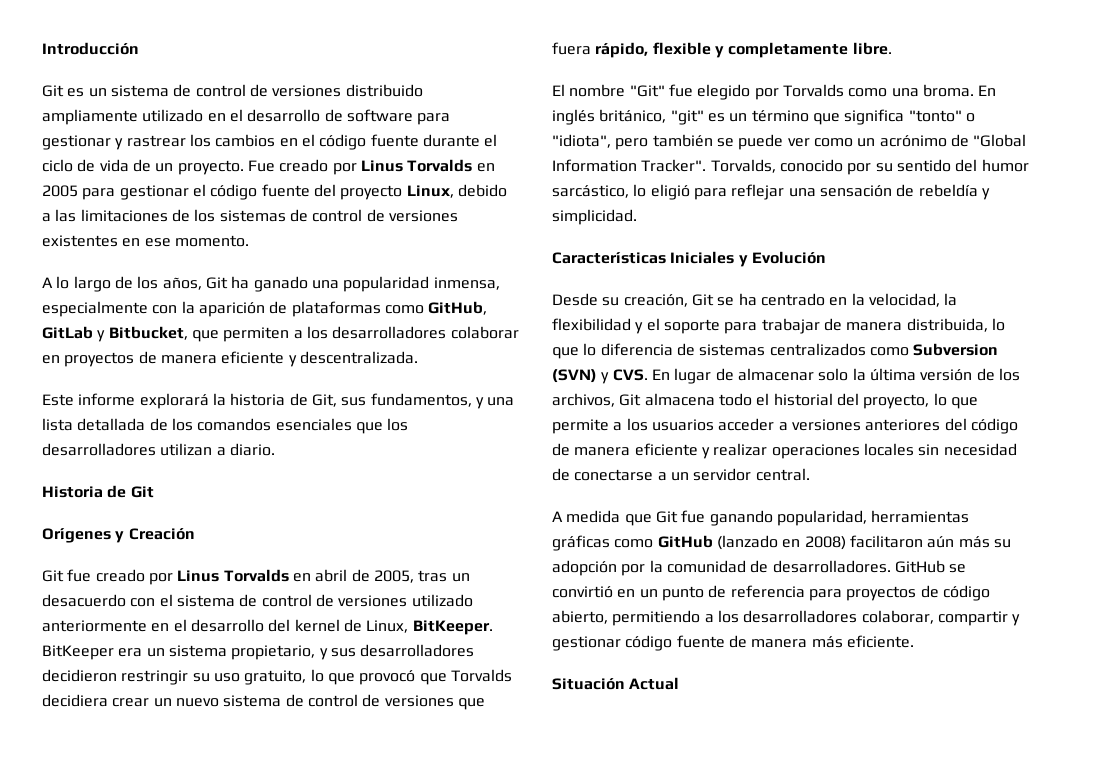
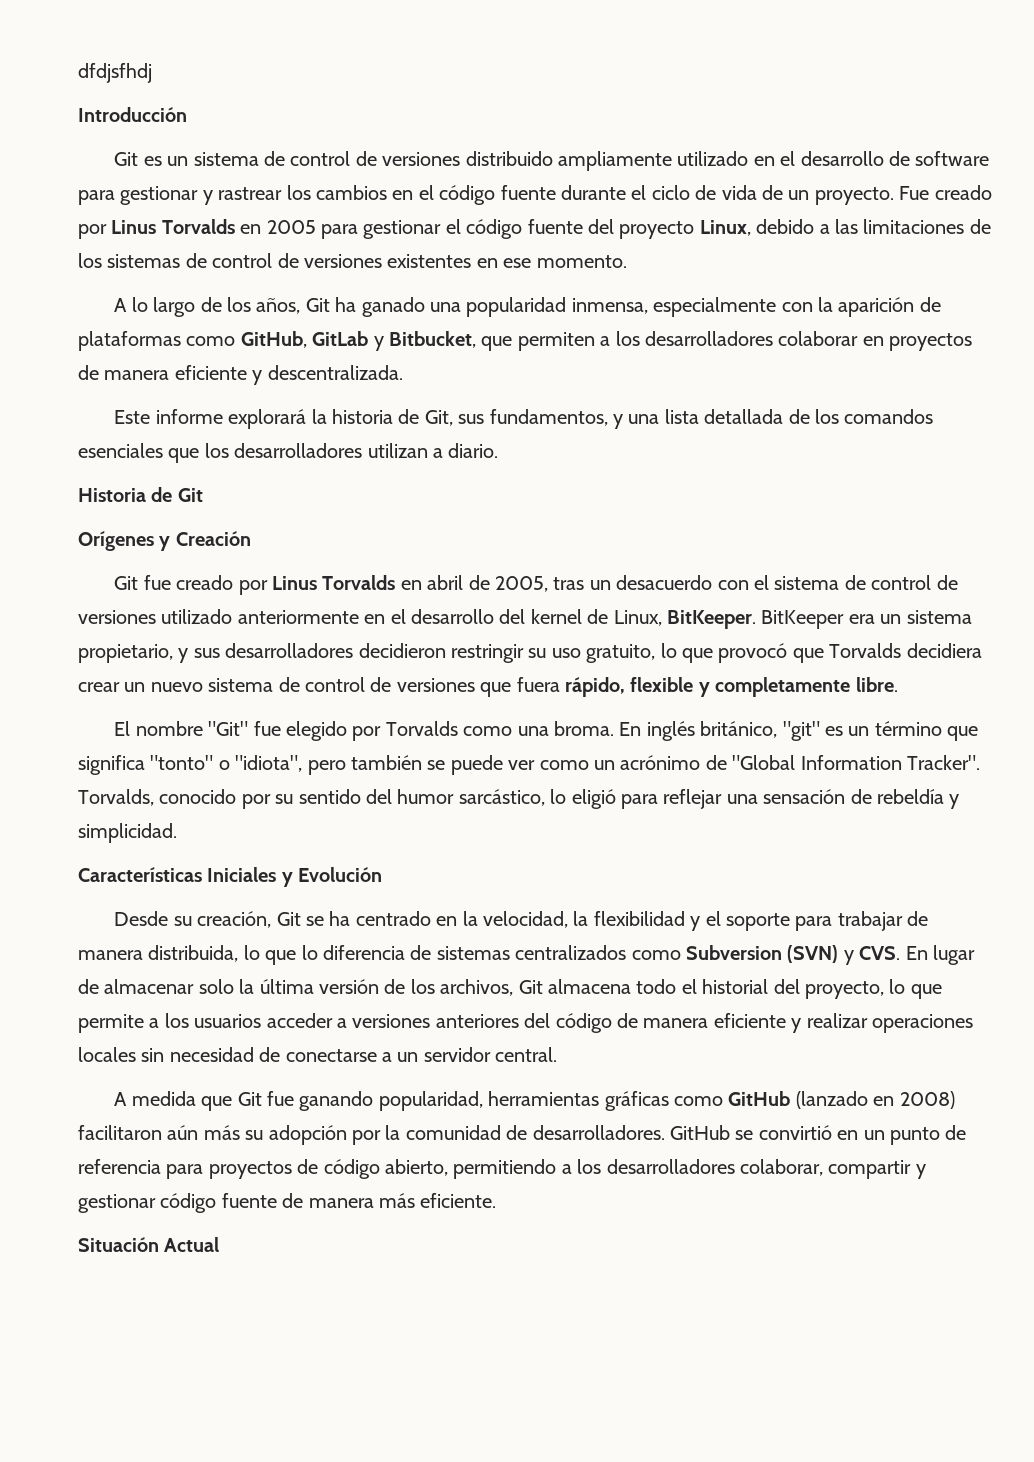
+ dfdjsfhdj

